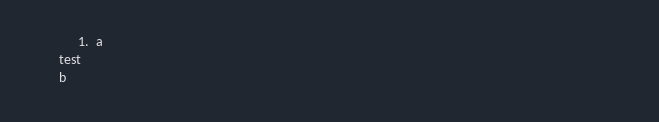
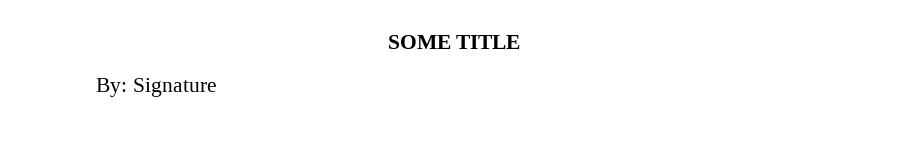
- 1. a
- test
- b
+ SOME TITLE
+ By: Signature

